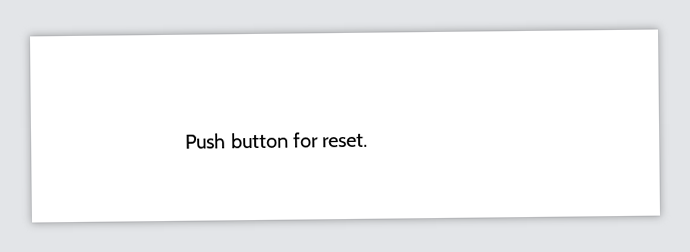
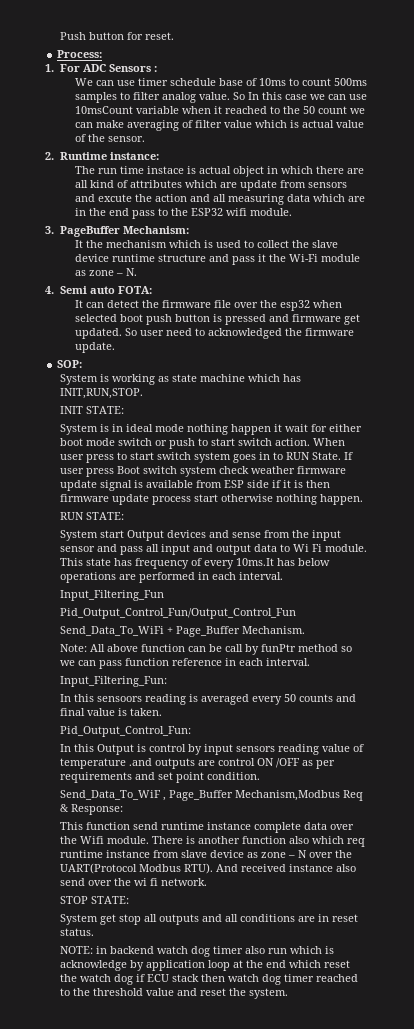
+ Process:
+ 1. For ADC Sensors :
+ We can use timer schedule base of 10ms to count 500ms samples to filter analog value. So In this case we can use 10msCount variable when it reached to the 50 count we can make averaging of filter value which is actual value of the sensor.
+ 2. Runtime instance:
+ The run time instace is actual object in which there are all kind of attributes which are update from sensors and excute the action and all measuring data which are in the end pass to the ESP32 wifi module.
+ 3. PageBuffer Mechanism:
+ It the mechanism which is used to collect the slave device runtime structure and pass it the Wi-Fi module as zone – N.
+ 4. Semi auto FOTA:
+ It can detect the firmware file over the esp32 when selected boot push button is pressed and firmware get updated. So user need to acknowledged the firmware update.
+ SOP:
+ System is working as state machine which has INIT,RUN,STOP.
+ INIT STATE:
+ System is in ideal mode nothing happen it wait for either boot mode switch or push to start switch action. When user press to start switch system goes in to RUN State. If user press Boot switch system check weather firmware update signal is available from ESP side if it is then firmware update process start otherwise nothing happen.
+ RUN STATE:
+ System start Output devices and sense from the input sensor and pass all input and output data to Wi Fi module. This state has frequency of every 10ms.It has below operations are performed in each interval.
+ Input_Filtering_Fun
+ Pid_Output_Control_Fun/Output_Control_Fun
+ Send_Data_To_WiFi + Page_Buffer Mechanism.
+ Note: All above function can be call by funPtr method so we can pass function reference in each interval.
+ Input_Filtering_Fun:
+ In this sensoors reading is averaged every 50 counts and final value is taken.
+ Pid_Output_Control_Fun:
+ In this Output is control by input sensors reading value of temperature .and outputs are control ON /OFF as per requirements and set point condition.
+ Send_Data_To_WiF , Page_Buffer Mechanism,Modbus Req & Response:
+ This function send runtime instance complete data over the Wifi module. There is another function also which req runtime instance from slave device as zone – N over the UART(Protocol Modbus RTU). And received instance also send over the wi fi network.
+ STOP STATE:
+ System get stop all outputs and all conditions are in reset status.
+ NOTE: in backend watch dog timer also run which is acknowledge by application loop at the end which reset the watch dog if ECU stack then watch dog timer reached to the threshold value and reset the system.

